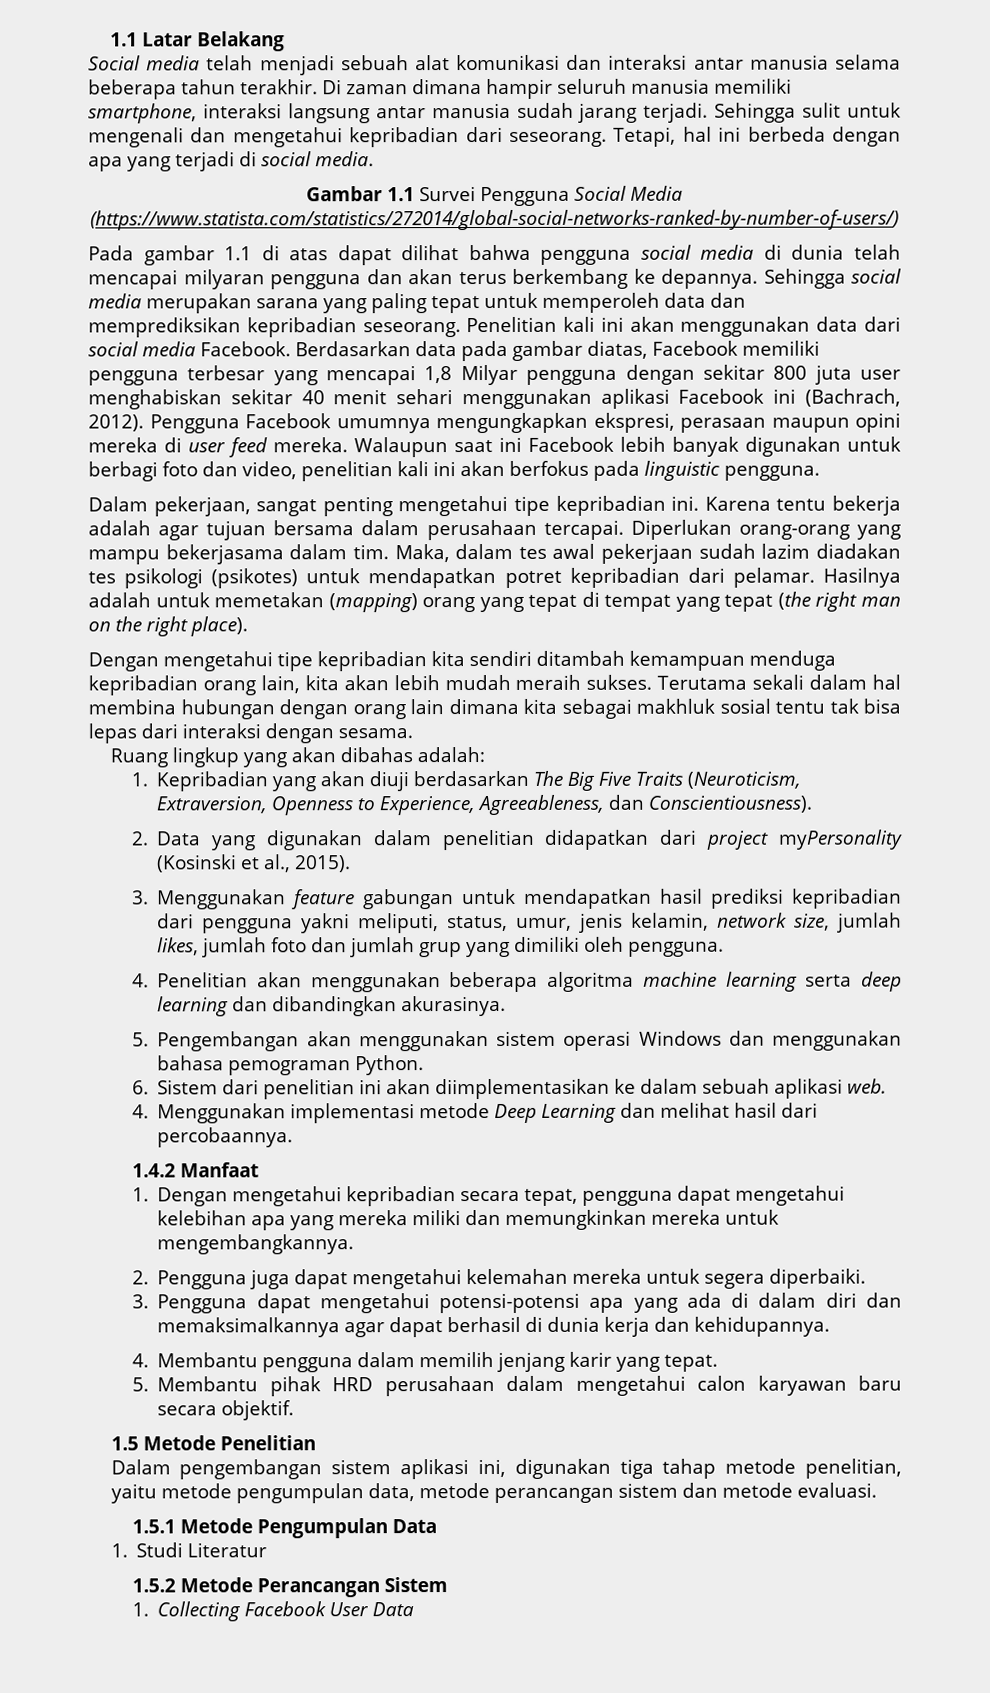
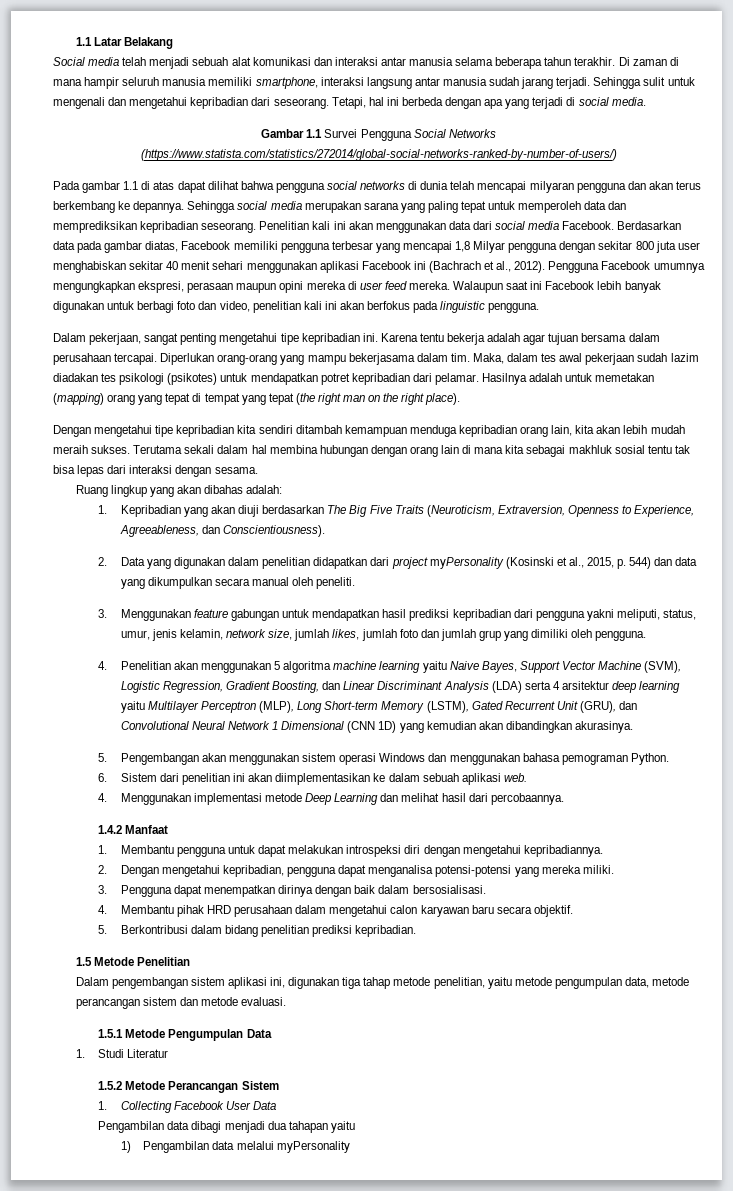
- Di zaman dimana hampir seluruh manusia memiliki smartphone, interaksi langsung antar manusia sudah jarang terjadi.
+ Di zaman di mana hampir seluruh manusia memiliki smartphone, interaksi langsung antar manusia sudah jarang terjadi.
- Gambar 1.1 Survei Pengguna Social Media (https://www.statista.com/statistics/272014/global-social-networks-ranked-by-number-of-users/)
+ Gambar 1.1 Survei Pengguna Social Networks (https://www.statista.com/statistics/272014/global-social-networks-ranked-by-number-of-users/)
- Pada gambar 1.1 di atas dapat dilihat bahwa pengguna social media di dunia telah mencapai milyaran pengguna dan akan terus berkembang ke depannya.
+ Pada gambar 1.1 di atas dapat dilihat bahwa pengguna social networks di dunia telah mencapai milyaran pengguna dan akan terus berkembang ke depannya.
- Berdasarkan data pada gambar diatas, Facebook memiliki pengguna terbesar yang mencapai 1,8 Milyar pengguna dengan sekitar 800 juta user menghabiskan sekitar 40 menit sehari menggunakan aplikasi Facebook ini (Bachrach, 2012).
+ Berdasarkan data pada gambar diatas, Facebook memiliki pengguna terbesar yang mencapai 1,8 Milyar pengguna dengan sekitar 800 juta user menghabiskan sekitar 40 menit sehari menggunakan aplikasi Facebook ini (Bachrach et al., 2012).
- Terutama sekali dalam hal membina hubungan dengan orang lain dimana kita sebagai makhluk sosial tentu tak bisa lepas dari interaksi dengan sesama.
+ Terutama sekali dalam hal membina hubungan dengan orang lain di mana kita sebagai makhluk sosial tentu tak bisa lepas dari interaksi dengan sesama.
- 2. Data yang digunakan dalam penelitian didapatkan dari project myPersonality (Kosinski et al., 2015).
+ 2. Data yang digunakan dalam penelitian didapatkan dari project myPersonality (Kosinski et al., 2015, p. 544) dan data yang dikumpulkan secara manual oleh peneliti.
- 4. Penelitian akan menggunakan beberapa algoritma machine learning serta deep learning dan dibandingkan akurasinya.
+ 4. Penelitian akan menggunakan 5 algoritma machine learning yaitu Naive Bayes, Support Vector Machine (SVM), Logistic Regression, Gradient Boosting, dan Linear Discriminant Analysis (LDA) serta 4 arsitektur deep learning yaitu Multilayer Perceptron (MLP), Long Short-term Memory (LSTM), Gated Recurrent Unit (GRU), dan Convolutional Neural Network 1 Dimensional (CNN 1D) yang kemudian akan dibandingkan akurasinya.
- 1. Dengan mengetahui kepribadian secara tepat, pengguna dapat mengetahui kelebihan apa yang mereka miliki dan memungkinkan mereka untuk mengembangkannya.
- 2. Pengguna juga dapat mengetahui kelemahan mereka untuk segera diperbaiki.
- 3. Pengguna dapat mengetahui potensi-potensi apa yang ada di dalam diri dan memaksimalkannya agar dapat berhasil di dunia kerja dan kehidupannya.
- 4. Membantu pengguna dalam memilih jenjang karir yang tepat.
- 5. Membantu pihak HRD perusahaan dalam mengetahui calon karyawan baru secara objektif.
+ 1. Membantu pengguna untuk dapat melakukan introspeksi diri dengan mengetahui kepribadiannya.
+ 2. Dengan mengetahui kepribadian, pengguna dapat menganalisa potensi-potensi yang mereka miliki.
+ 3. Pengguna dapat menempatkan dirinya dengan baik dalam bersosialisasi.
+ 4. Membantu pihak HRD perusahaan dalam mengetahui calon karyawan baru secara objektif.
+ 5. Berkontribusi dalam bidang penelitian prediksi kepribadian.
+ Pengambilan data dibagi menjadi dua tahapan yaitu
+ 1) Pengambilan data melalui myPersonality

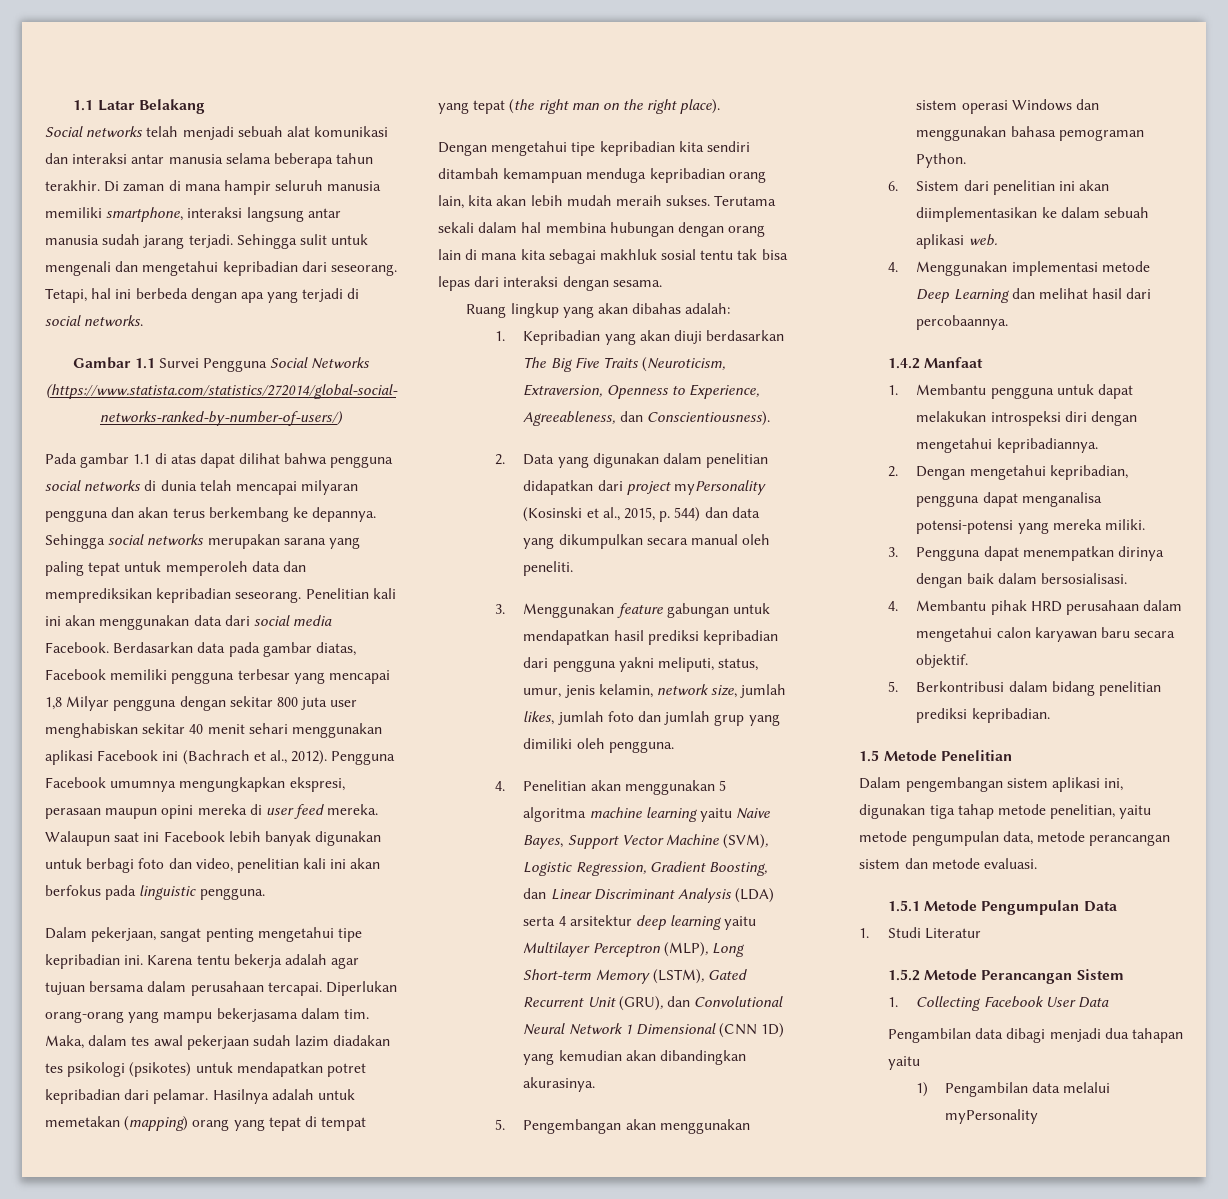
- Social media telah menjadi sebuah alat komunikasi dan interaksi antar manusia selama beberapa tahun terakhir.
+ Social networks telah menjadi sebuah alat komunikasi dan interaksi antar manusia selama beberapa tahun terakhir.
- Tetapi, hal ini berbeda dengan apa yang terjadi di social media.
+ Tetapi, hal ini berbeda dengan apa yang terjadi di social networks.
- Sehingga social media merupakan sarana yang paling tepat untuk memperoleh data dan memprediksikan kepribadian seseorang.
+ Sehingga social networks merupakan sarana yang paling tepat untuk memperoleh data dan memprediksikan kepribadian seseorang.

